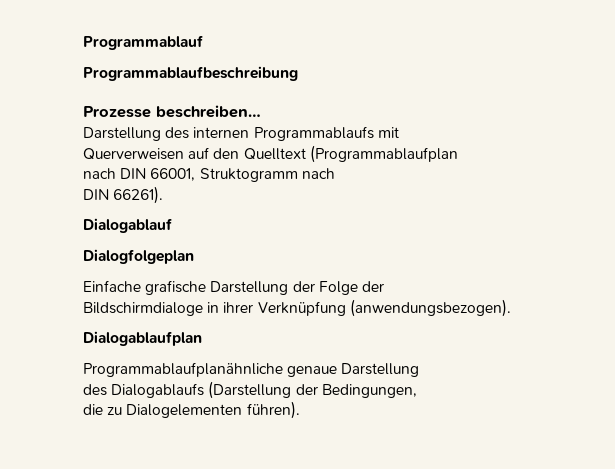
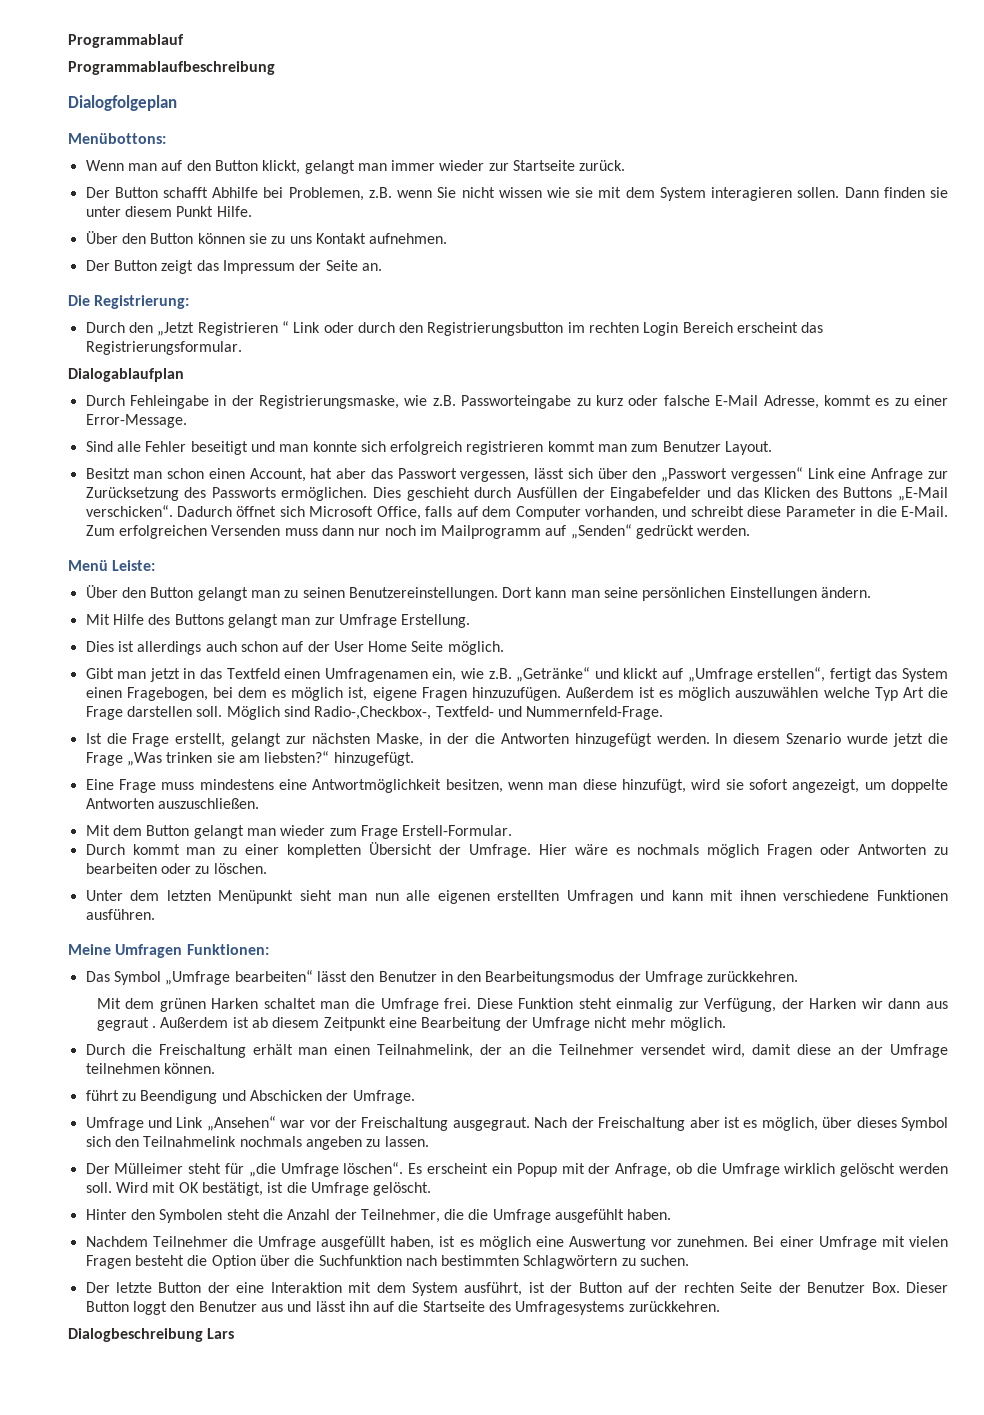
- Prozesse beschreiben…
- Darstellung des internen Programmablaufs mit
- Querverweisen auf den Quelltext (Programmablaufplan
- nach DIN 66001, Struktogramm nach
- DIN 66261).
- Dialogablauf
  Dialogfolgeplan
- Einfache grafische Darstellung der Folge der
- Bildschirmdialoge in ihrer Verknüpfung (anwendungsbezogen).
+ Menübottons:
+ Wenn man auf den Button klickt, gelangt man immer wieder zur Startseite zurück.
+ Der Button schafft Abhilfe bei Problemen, z.B. wenn Sie nicht wissen wie sie mit dem System interagieren sollen. Dann finden sie unter diesem Punkt Hilfe.
+ Über den Button können sie zu uns Kontakt aufnehmen.
+ Der Button zeigt das Impressum der Seite an.
+ Die Registrierung:
+ Durch den „Jetzt Registrieren “ Link oder durch den Registrierungsbutton im rechten Login Bereich erscheint das Registrierungsformular.
  Dialogablaufplan
- Programmablaufplanähnliche genaue Darstellung
- des Dialogablaufs (Darstellung der Bedingungen,
- die zu Dialogelementen führen).
+ Durch Fehleingabe in der Registrierungsmaske, wie z.B. Passworteingabe zu kurz oder falsche E-Mail Adresse, kommt es zu einer Error-Message.
+ Sind alle Fehler beseitigt und man konnte sich erfolgreich registrieren kommt man zum Benutzer Layout.
+ Besitzt man schon einen Account, hat aber das Passwort vergessen, lässt sich über den „Passwort vergessen“ Link eine Anfrage zur Zurücksetzung des Passworts ermöglichen. Dies geschieht durch Ausfüllen der Eingabefelder und das Klicken des Buttons „E-Mail verschicken“. Dadurch öffnet sich Microsoft Office, falls auf dem Computer vorhanden, und schreibt diese Parameter in die E-Mail. Zum erfolgreichen Versenden muss dann nur noch im Mailprogramm auf „Senden“ gedrückt werden.
+ Menü Leiste:
+ Über den Button gelangt man zu seinen Benutzereinstellungen. Dort kann man seine persönlichen Einstellungen ändern.
+ Mit Hilfe des Buttons gelangt man zur Umfrage Erstellung.
+ Dies ist allerdings auch schon auf der User Home Seite möglich.
+ Gibt man jetzt in das Textfeld einen Umfragenamen ein, wie z.B. „Getränke“ und klickt auf „Umfrage erstellen“, fertigt das System einen Fragebogen, bei dem es möglich ist, eigene Fragen hinzuzufügen. Außerdem ist es möglich auszuwählen welche Typ Art die Frage darstellen soll. Möglich sind Radio-,Checkbox-, Textfeld- und Nummernfeld-Frage.
+ Ist die Frage erstellt, gelangt zur nächsten Maske, in der die Antworten hinzugefügt werden. In diesem Szenario wurde jetzt die Frage „Was trinken sie am liebsten?“ hinzugefügt.
+ Eine Frage muss mindestens eine Antwortmöglichkeit besitzen, wenn man diese hinzufügt, wird sie sofort angezeigt, um doppelte Antworten auszuschließen.
+ Mit dem Button gelangt man wieder zum Frage Erstell-Formular.
+ Durch kommt man zu einer kompletten Übersicht der Umfrage. Hier wäre es nochmals möglich Fragen oder Antworten zu bearbeiten oder zu löschen.
+ Unter dem letzten Menüpunkt sieht man nun alle eigenen erstellten Umfragen und kann mit ihnen verschiedene Funktionen ausführen.
+ Meine Umfragen Funktionen:
+ Das Symbol „Umfrage bearbeiten“ lässt den Benutzer in den Bearbeitungsmodus der Umfrage zurückkehren.
+ Mit dem grünen Harken schaltet man die Umfrage frei. Diese Funktion steht einmalig zur Verfügung, der Harken wir dann aus gegraut . Außerdem ist ab diesem Zeitpunkt eine Bearbeitung der Umfrage nicht mehr möglich.
+ Durch die Freischaltung erhält man einen Teilnahmelink, der an die Teilnehmer versendet wird, damit diese an der Umfrage teilnehmen können.
+ führt zu Beendigung und Abschicken der Umfrage.
+ Umfrage und Link „Ansehen“ war vor der Freischaltung ausgegraut. Nach der Freischaltung aber ist es möglich, über dieses Symbol sich den Teilnahmelink nochmals angeben zu lassen.
+ Der Mülleimer steht für „die Umfrage löschen“. Es erscheint ein Popup mit der Anfrage, ob die Umfrage wirklich gelöscht werden soll. Wird mit OK bestätigt, ist die Umfrage gelöscht.
+ Hinter den Symbolen steht die Anzahl der Teilnehmer, die die Umfrage ausgefühlt haben.
+ Nachdem Teilnehmer die Umfrage ausgefüllt haben, ist es möglich eine Auswertung vor zunehmen. Bei einer Umfrage mit vielen Fragen besteht die Option über die Suchfunktion nach bestimmten Schlagwörtern zu suchen.
+ Der letzte Button der eine Interaktion mit dem System ausführt, ist der Button auf der rechten Seite der Benutzer Box. Dieser Button loggt den Benutzer aus und lässt ihn auf die Startseite des Umfragesystems zurückkehren.
+ Dialogbeschreibung Lars

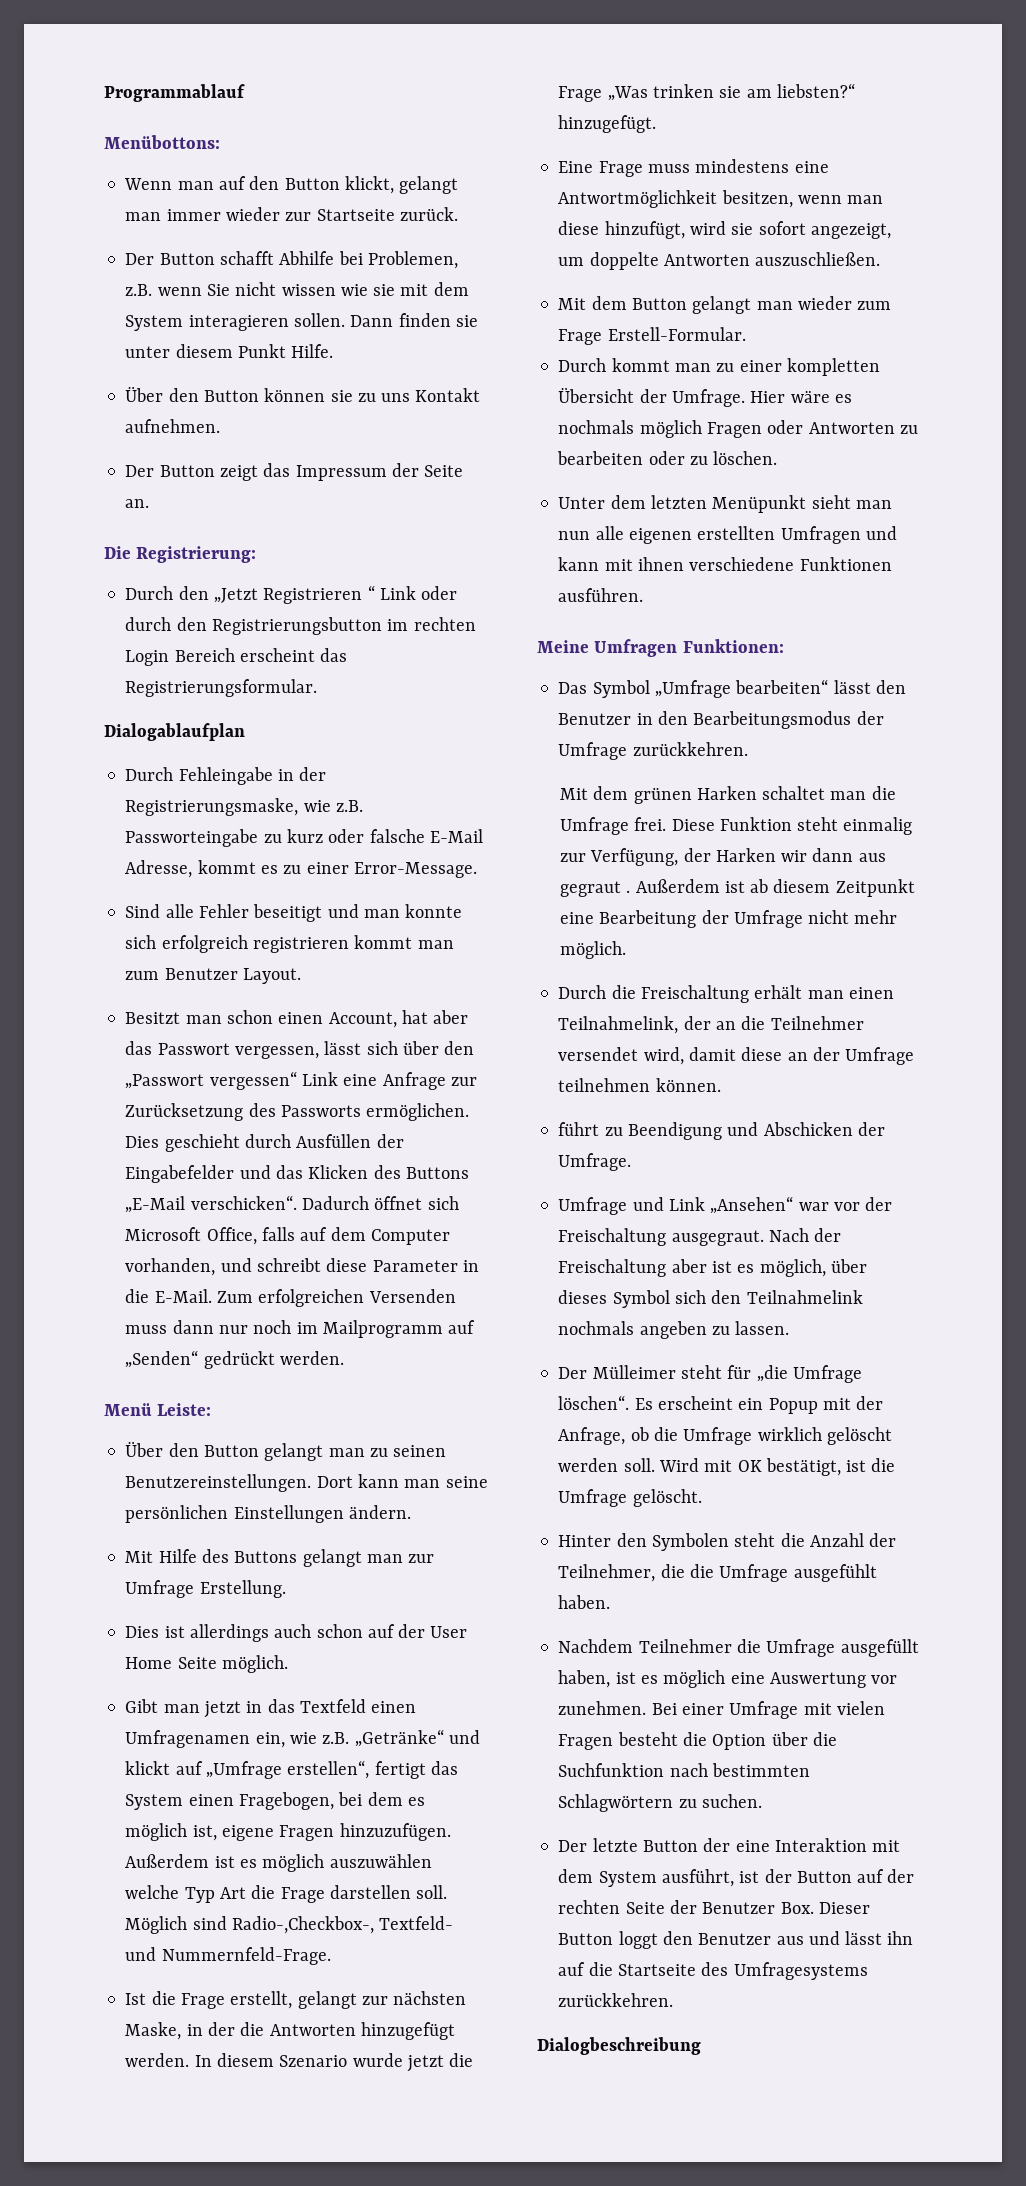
- Programmablaufbeschreibung
- Dialogfolgeplan
- Dialogbeschreibung Lars
+ Dialogbeschreibung

